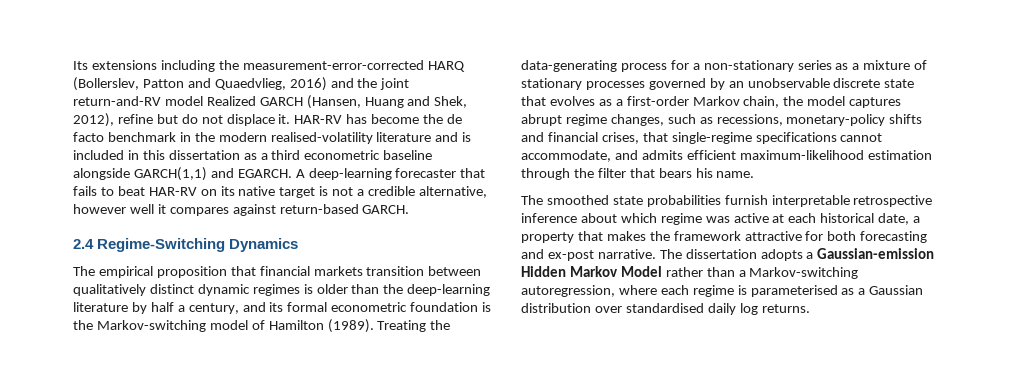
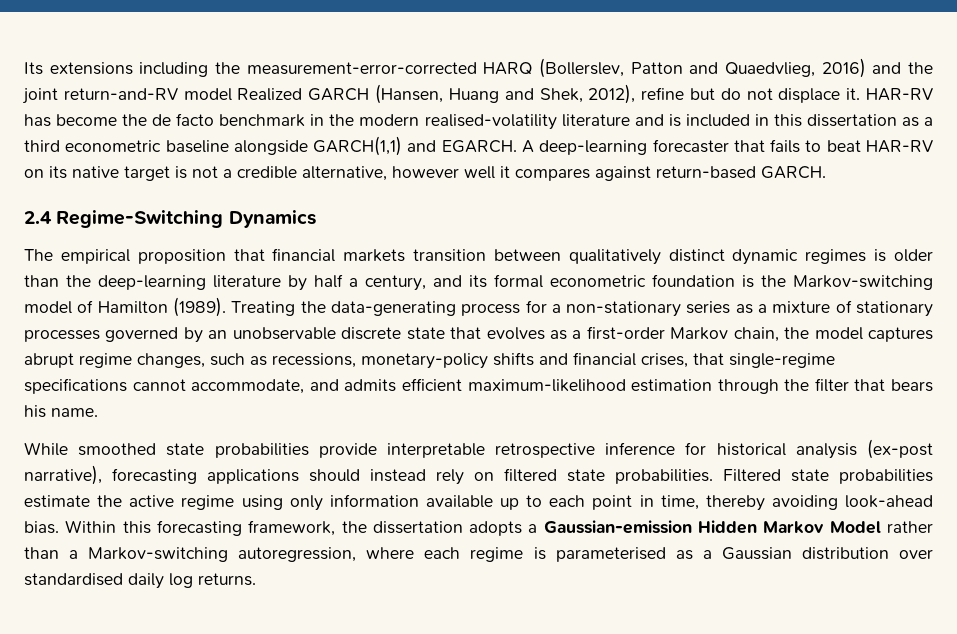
- The smoothed state probabilities furnish interpretable retrospective inference about which regime was active at each historical date, a property that makes the framework attractive for both forecasting and ex-post narrative. The dissertation adopts a Gaussian-emission Hidden Markov Model rather than a Markov-switching autoregression, where each regime is parameterised as a Gaussian distribution over standardised daily log returns.
+ While smoothed state probabilities provide interpretable retrospective inference for historical analysis (ex-post narrative), forecasting applications should instead rely on filtered state probabilities. Filtered state probabilities estimate the active regime using only information available up to each point in time, thereby avoiding look-ahead bias. Within this forecasting framework, the dissertation adopts a Gaussian-emission Hidden Markov Model rather than a Markov-switching autoregression, where each regime is parameterised as a Gaussian distribution over standardised daily log returns.

